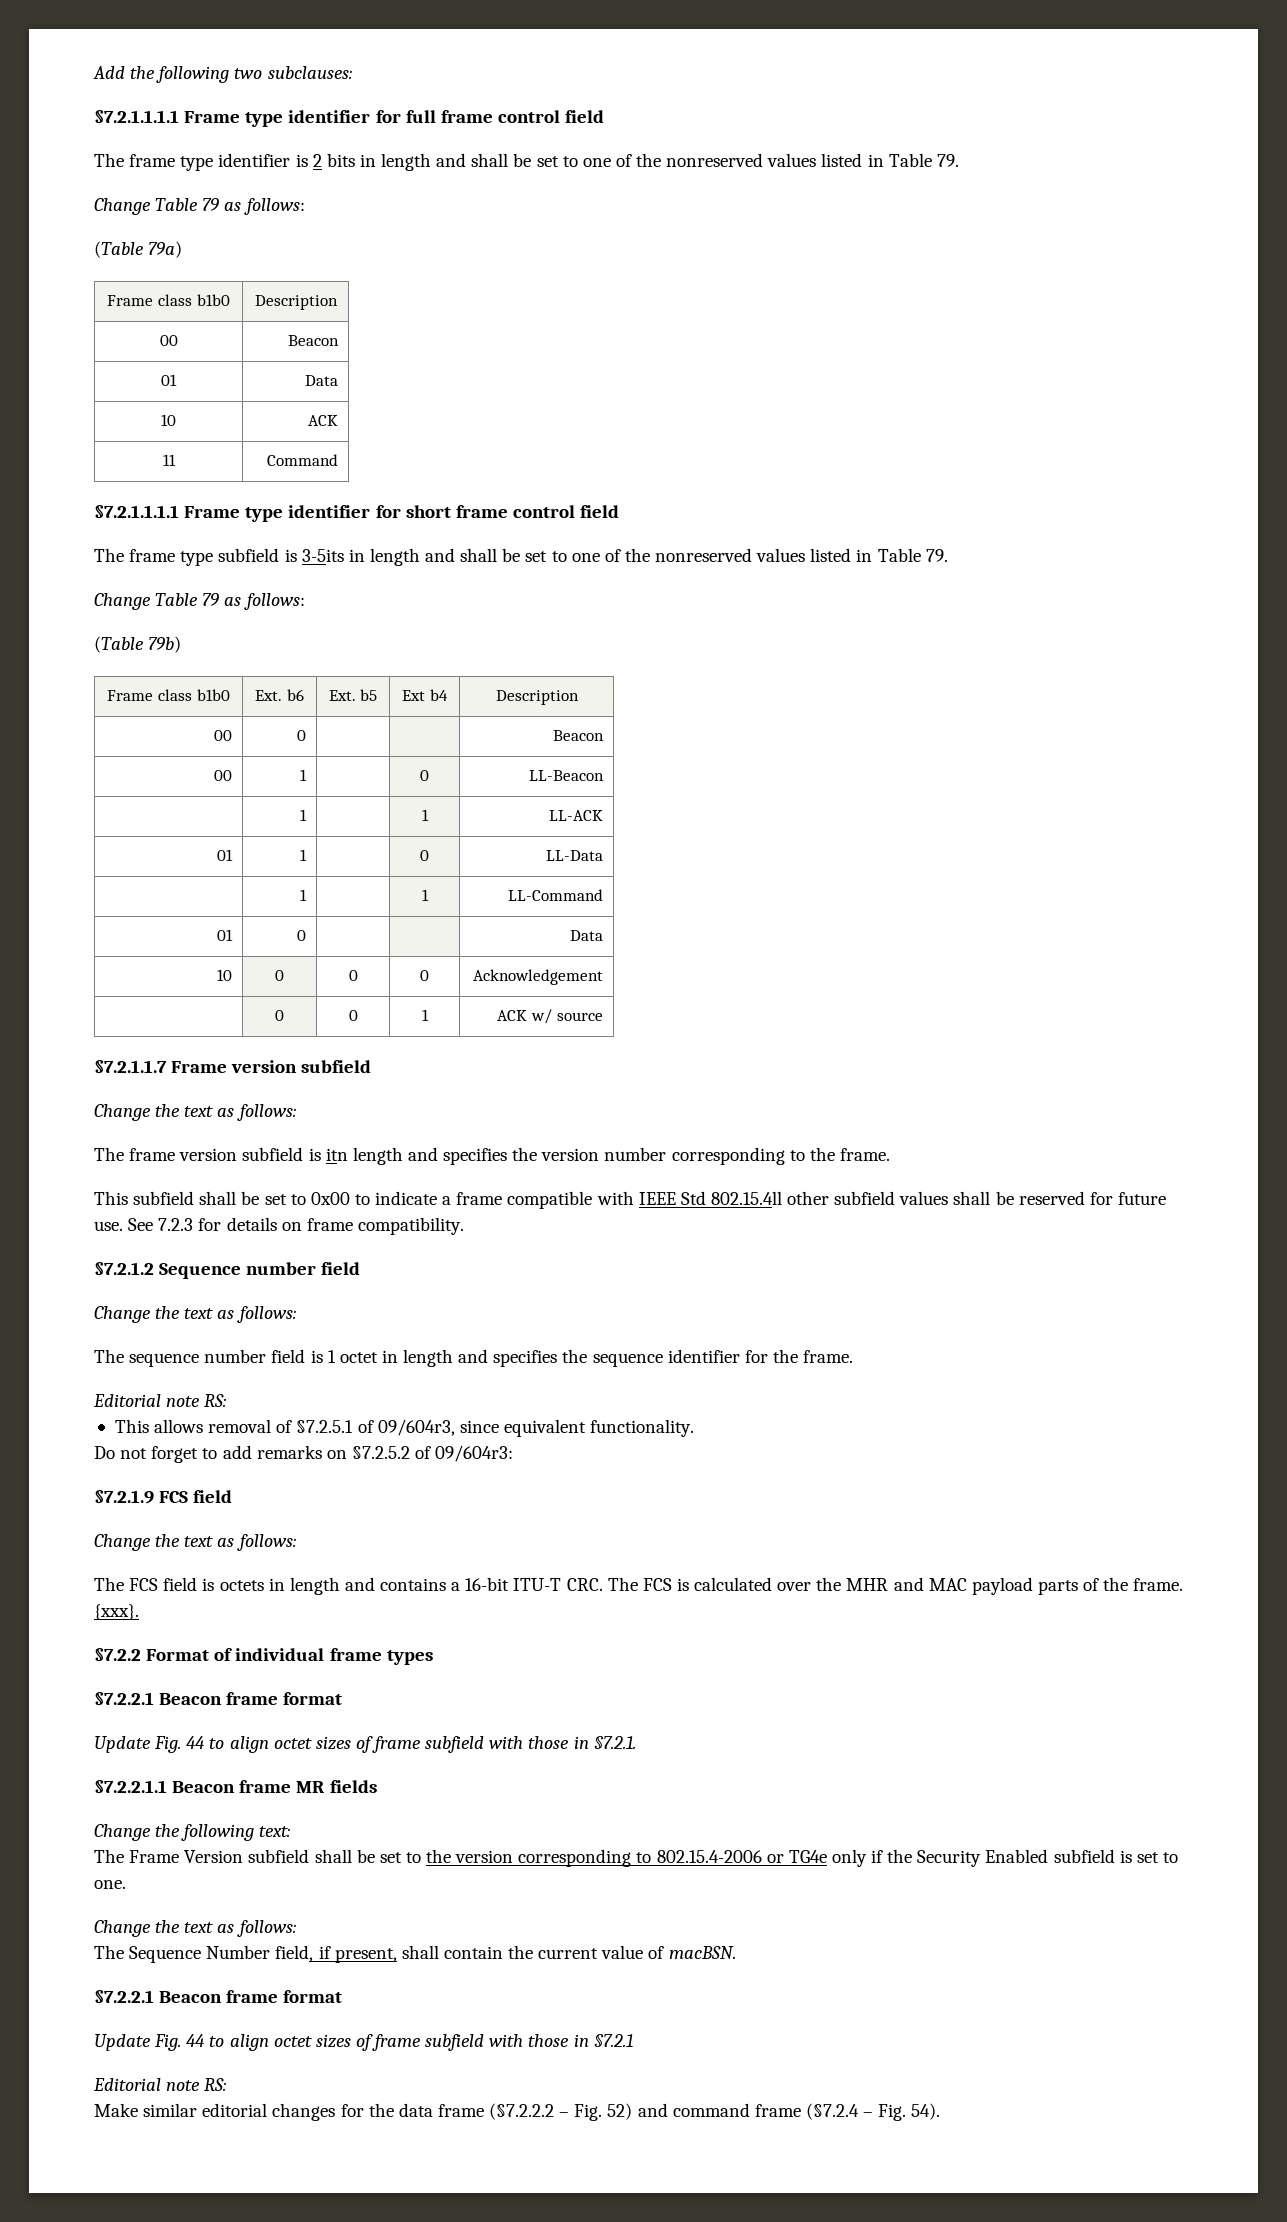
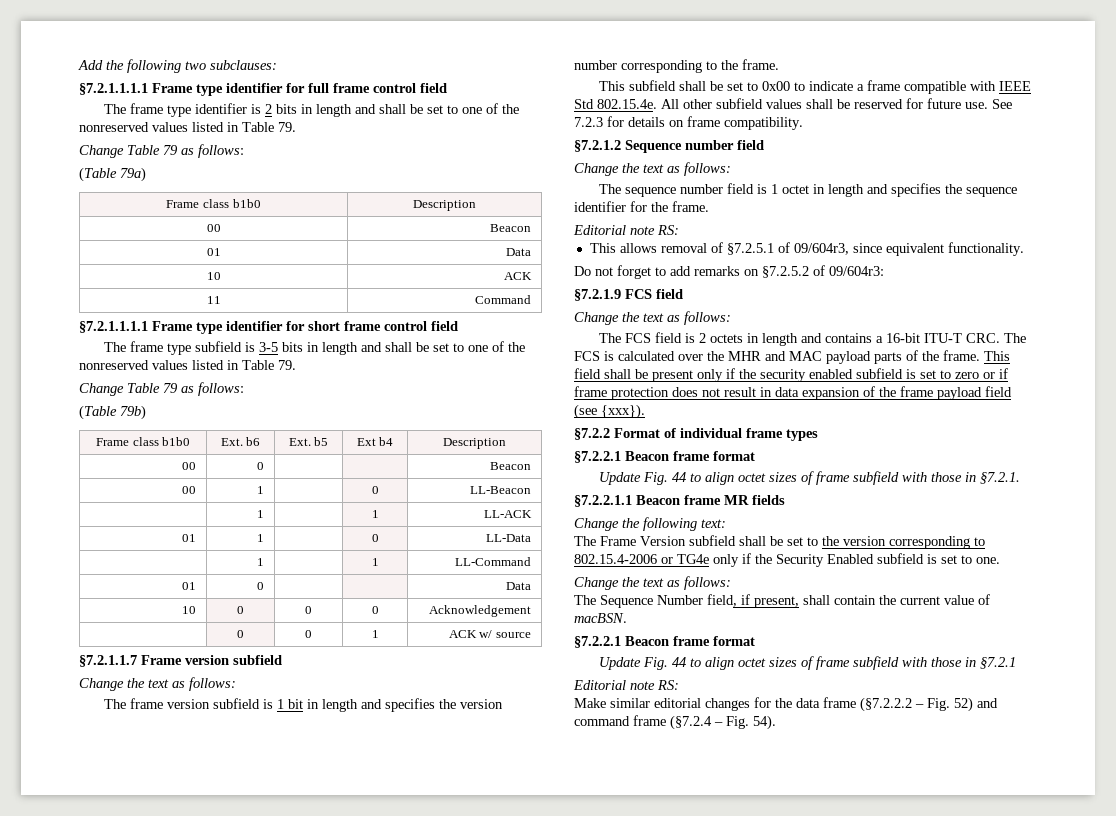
- The frame type subfield is 3-5its in length and shall be set to one of the nonreserved values listed in Table 79.
+ The frame type subfield is 3-5 bits in length and shall be set to one of the nonreserved values listed in Table 79.
- The frame version subfield is itn length and specifies the version number corresponding to the frame.
+ The frame version subfield is 1 bit in length and specifies the version number corresponding to the frame.
- This subfield shall be set to 0x00 to indicate a frame compatible with IEEE Std 802.15.4ll other subfield values shall be reserved for future use.
+ This subfield shall be set to 0x00 to indicate a frame compatible with IEEE Std 802.15.4e. All other subfield values shall be reserved for future use.
- The FCS field is octets in length and contains a 16-bit ITU-T CRC. The FCS is calculated over the MHR and MAC payload parts of the frame.
+ The FCS field is 2 octets in length and contains a 16-bit ITU-T CRC. The FCS is calculated over the MHR and MAC payload parts of the frame.
- {xxx}.
+ This field shall be present only if the security enabled subfield is set to zero or if frame protection does not result in data expansion of the frame payload field (see {xxx}).

